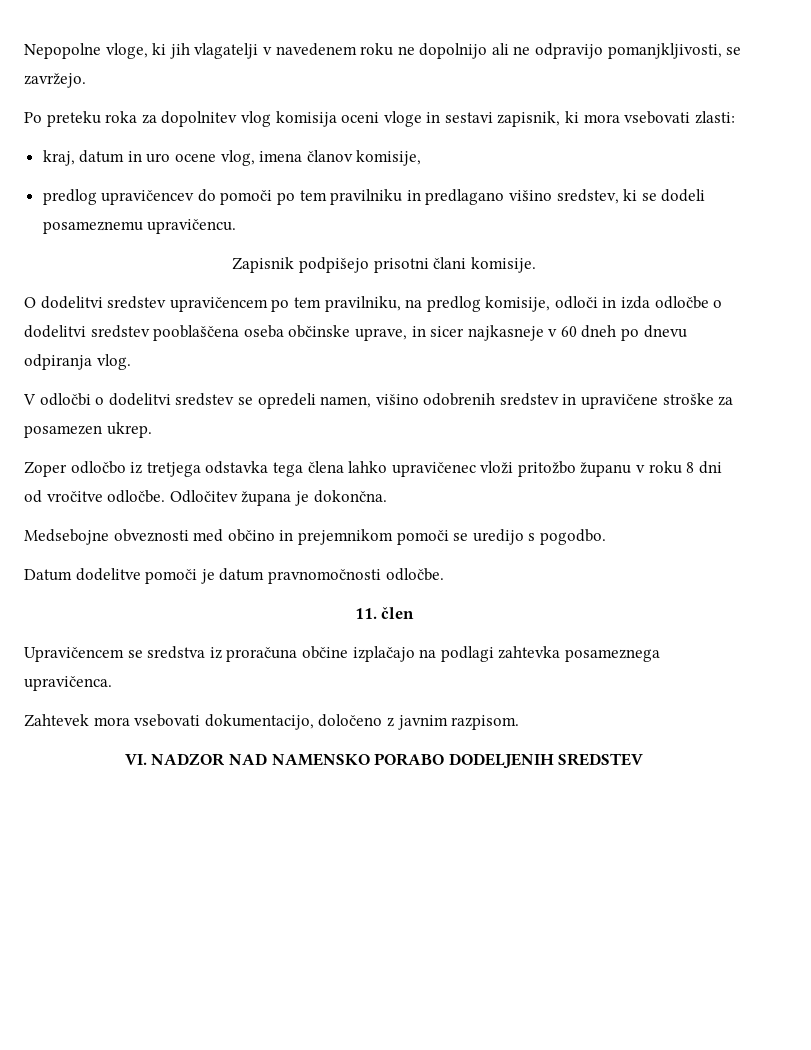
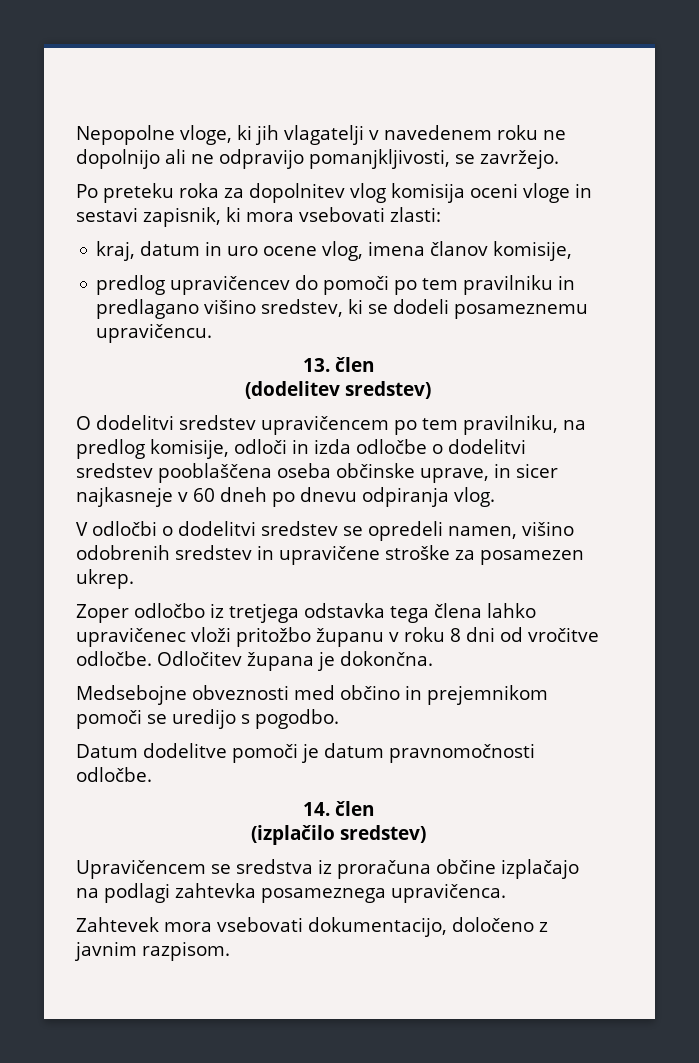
- Zapisnik podpišejo prisotni člani komisije.
+ 13. člen
+ (dodelitev sredstev)
- 11. člen
+ 14. člen
+ (izplačilo sredstev)
- VI. NADZOR NAD NAMENSKO PORABO DODELJENIH SREDSTEV

